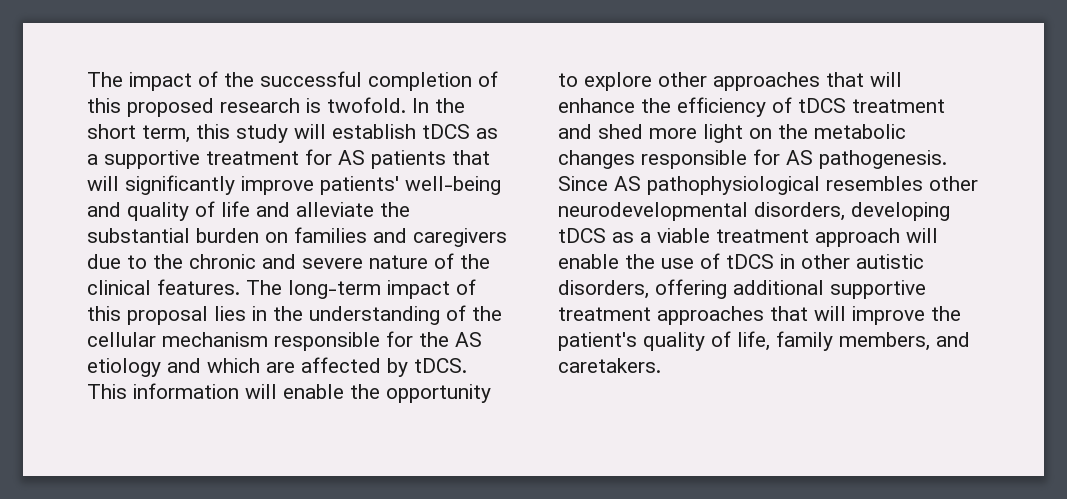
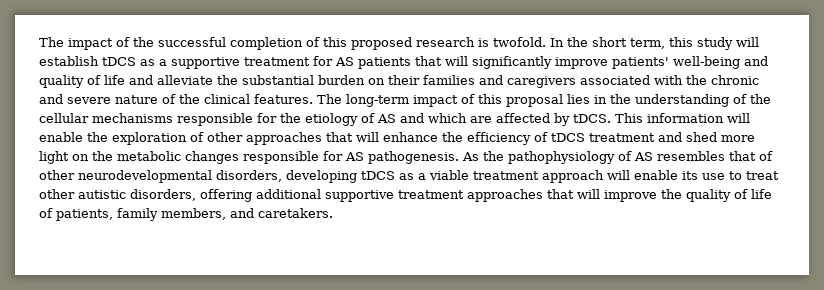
- In the short term, this study will establish tDCS as a supportive treatment for AS patients that will significantly improve patients' well-being and quality of life and alleviate the substantial burden on families and caregivers due to the chronic and severe nature of the clinical features.
+ In the short term, this study will establish tDCS as a supportive treatment for AS patients that will significantly improve patients' well-being and quality of life and alleviate the substantial burden on their families and caregivers associated with the chronic and severe nature of the clinical features.
- The long-term impact of this proposal lies in the understanding of the cellular mechanism responsible for the AS etiology and which are affected by tDCS.
+ The long-term impact of this proposal lies in the understanding of the cellular mechanisms responsible for the etiology of AS and which are affected by tDCS.
- This information will enable the opportunity to explore other approaches that will enhance the efficiency of tDCS treatment and shed more light on the metabolic changes responsible for AS pathogenesis.
+ This information will enable the exploration of other approaches that will enhance the efficiency of tDCS treatment and shed more light on the metabolic changes responsible for AS pathogenesis.
- Since AS pathophysiological resembles other neurodevelopmental disorders, developing tDCS as a viable treatment approach will enable the use of tDCS in other autistic disorders, offering additional supportive treatment approaches that will improve the patient's quality of life, family members, and caretakers.
+ As the pathophysiology of AS resembles that of other neurodevelopmental disorders, developing tDCS as a viable treatment approach will enable its use to treat other autistic disorders, offering additional supportive treatment approaches that will improve the quality of life of patients, family members, and caretakers.

